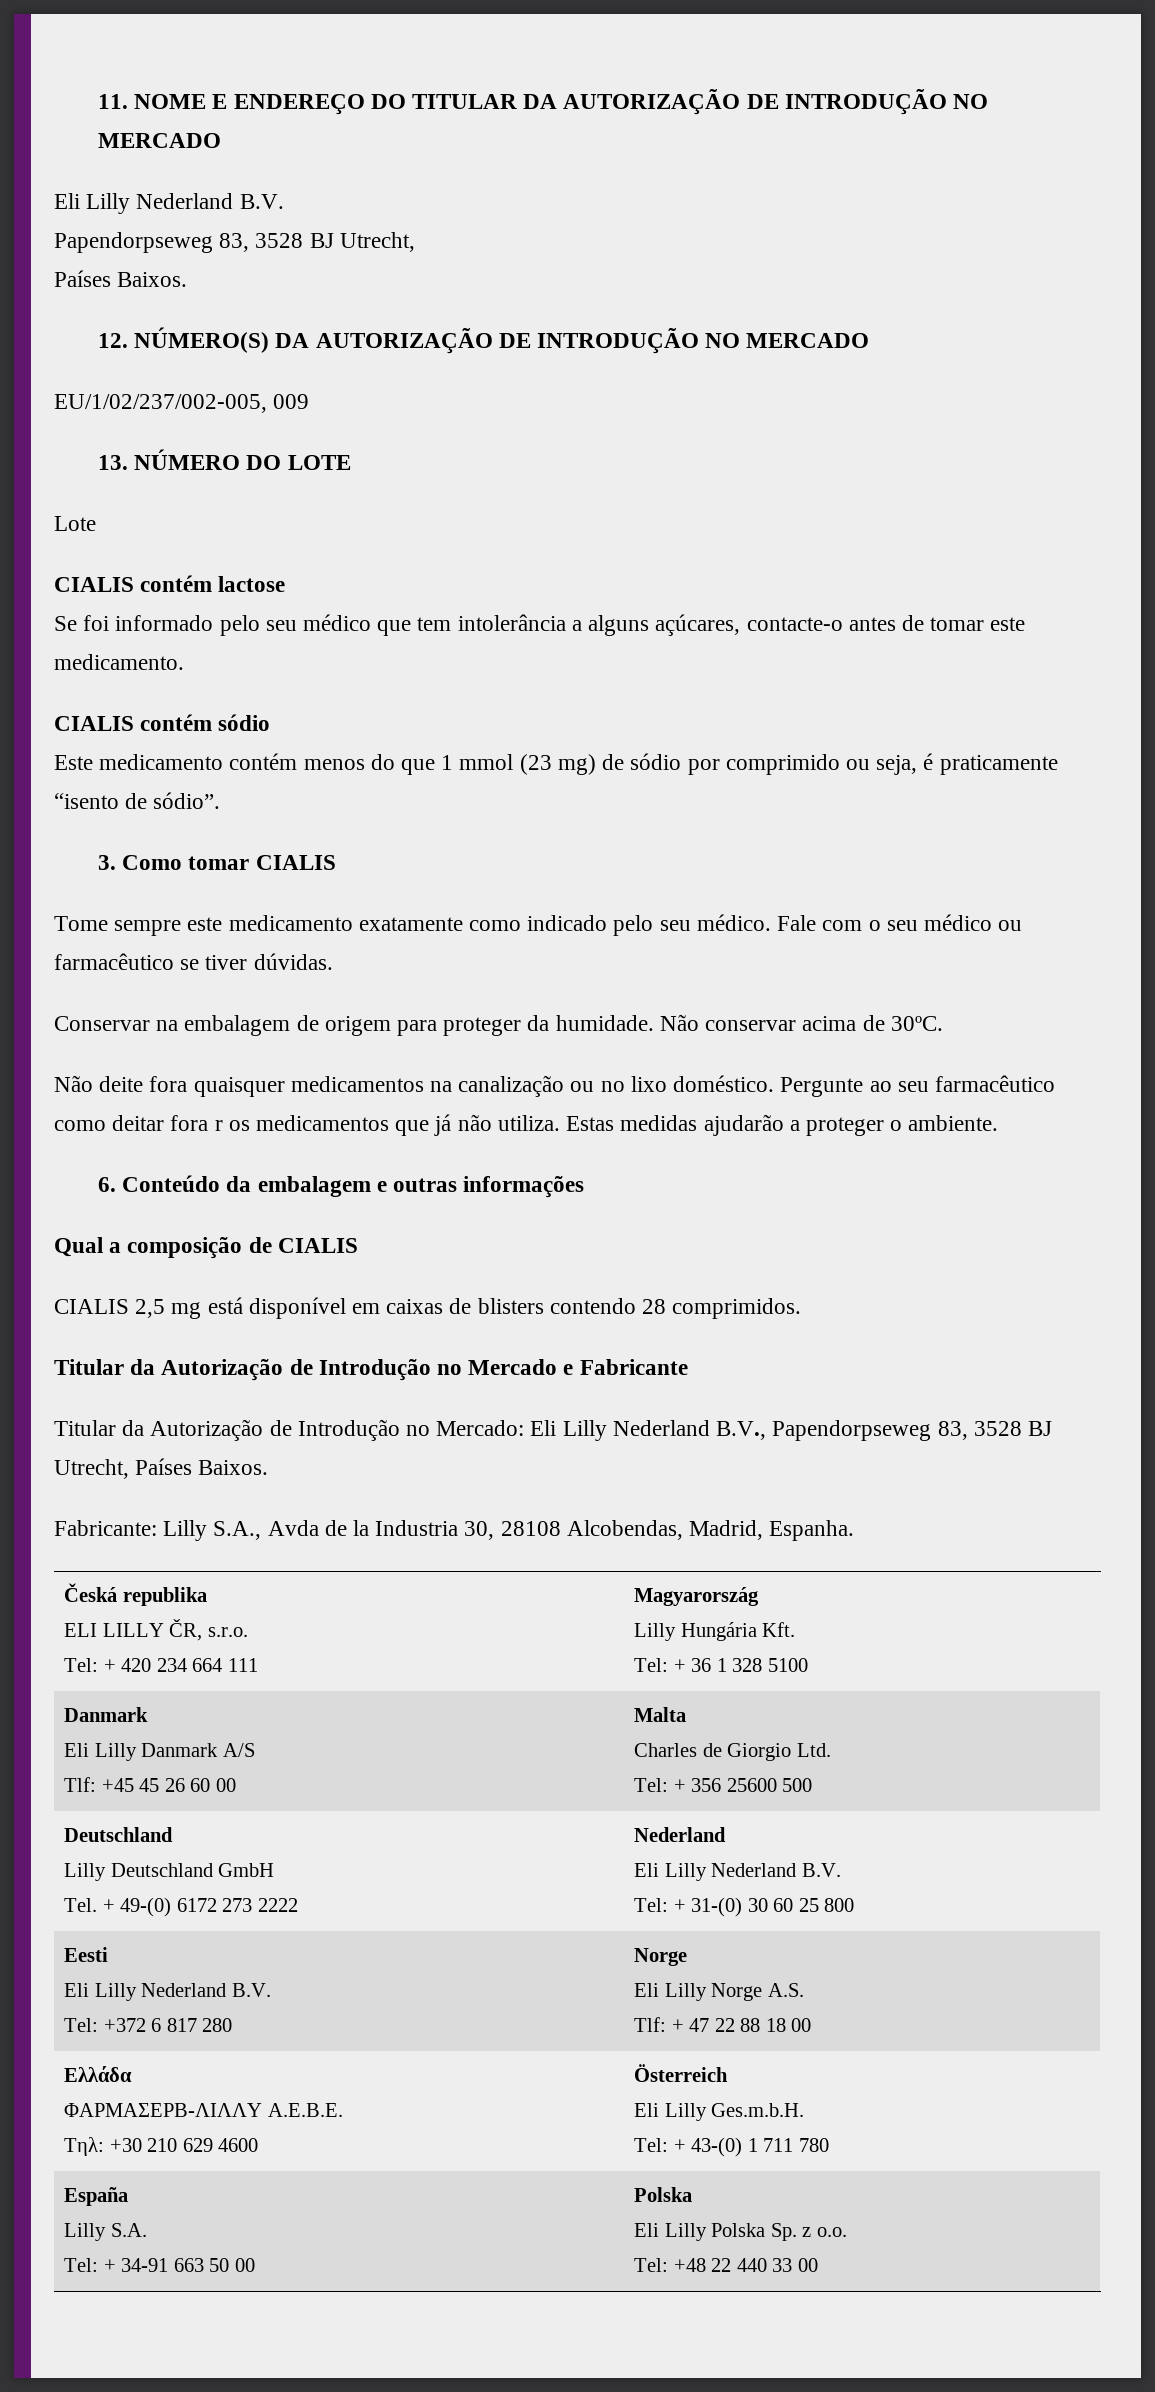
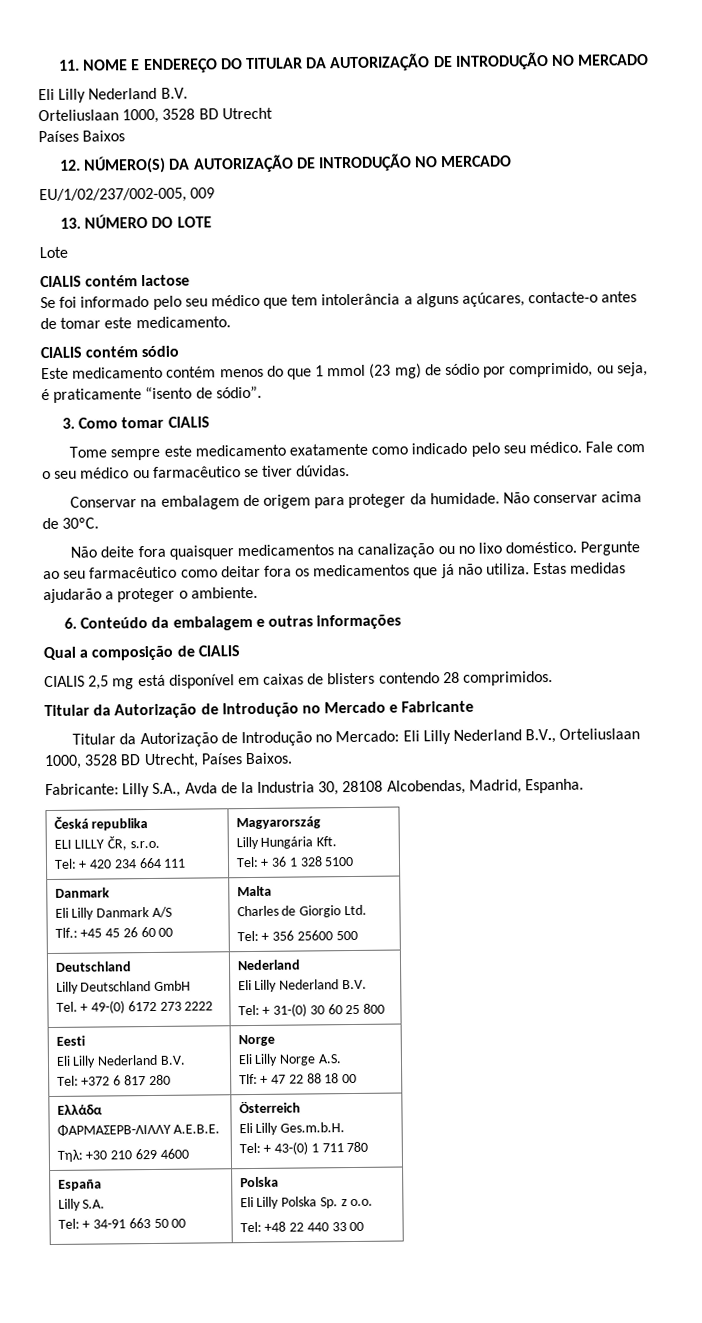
  11. NOME E ENDEREÇO DO TITULAR DA AUTORIZAÇÃO DE INTRODUÇÃO NO MERCADO
  Eli Lilly Nederland B.V.
- Papendorpseweg 83, 3528 BJ Utrecht,
- Países Baixos.
+ Orteliuslaan 1000, 3528 BD Utrecht
+ Países Baixos
- Este medicamento contém menos do que 1 mmol (23 mg) de sódio por comprimido ou seja, é praticamente “isento de sódio”.
+ Este medicamento contém menos do que 1 mmol (23 mg) de sódio por comprimido, ou seja, é praticamente “isento de sódio”.
- Pergunte ao seu farmacêutico como deitar fora r os medicamentos que já não utiliza.
+ Pergunte ao seu farmacêutico como deitar fora os medicamentos que já não utiliza.
- Titular da Autorização de Introdução no Mercado: Eli Lilly Nederland B.V., Papendorpseweg 83, 3528 BJ Utrecht, Países Baixos.
+ Titular da Autorização de Introdução no Mercado: Eli Lilly Nederland B.V., Orteliuslaan 1000, 3528 BD Utrecht, Países Baixos.
  Česká republika
  ELI LILLY ČR, s.r.o.
  Tel: + 420 234 664 111 | Magyarország
  Lilly Hungária Kft.
  Tel: + 36 1 328 5100
  Danmark
  Eli Lilly Danmark A/S
- Tlf: +45 45 26 60 00 | Malta
+ Tlf.: +45 45 26 60 00 | Malta

